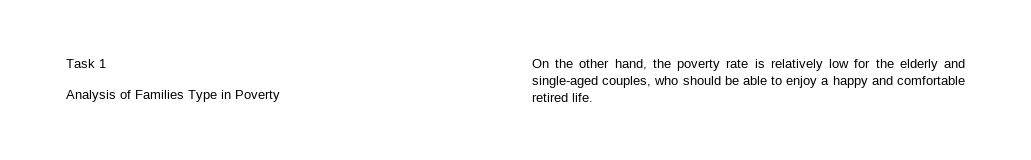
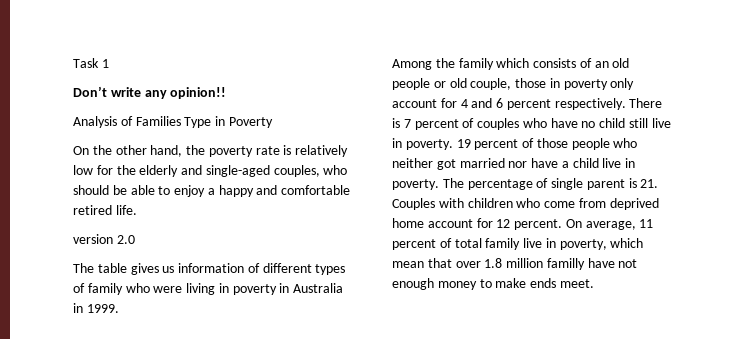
+ Don’t write any opinion!!
+ version 2.0
+ The table gives us information of different types of family who were living in poverty in Australia in 1999.
+ Among the family which consists of an old people or old couple, those in poverty only account for 4 and 6 percent respectively. There is 7 percent of couples who have no child still live in poverty. 19 percent of those people who neither got married nor have a child live in poverty. The percentage of single parent is 21. Couples with children who come from deprived home account for 12 percent. On average, 11 percent of total family live in poverty, which mean that over 1.8 million familly have not enough money to make ends meet.

